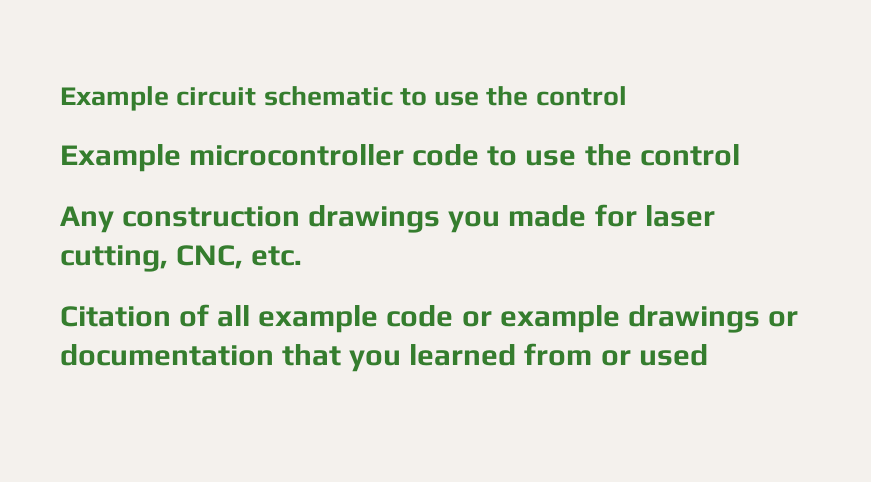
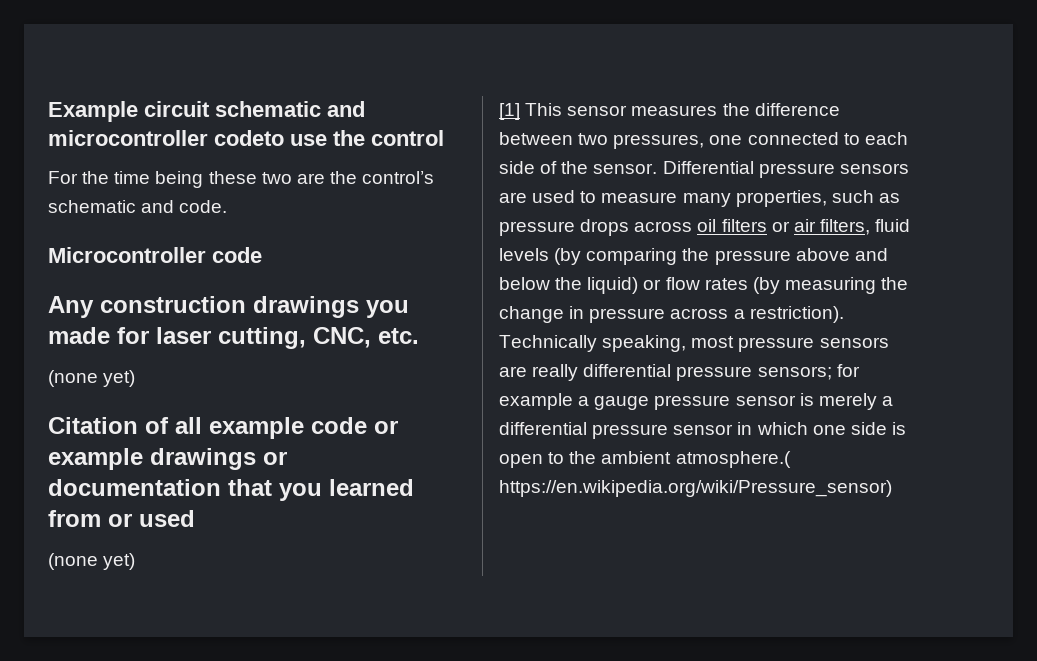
- Example circuit schematic to use the control
- Example microcontroller code to use the control
+ Example circuit schematic and microcontroller codeto use the control
+ For the time being these two are the control’s schematic and code.
+ Microcontroller code
  Any construction drawings you made for laser cutting, CNC, etc.
+ (none yet)
  Citation of all example code or example drawings or documentation that you learned from or used
+ (none yet)
+ [1] This sensor measures the difference between two pressures, one connected to each side of the sensor. Differential pressure sensors are used to measure many properties, such as pressure drops across oil filters or air filters, fluid levels (by comparing the pressure above and below the liquid) or flow rates (by measuring the change in pressure across a restriction). Technically speaking, most pressure sensors are really differential pressure sensors; for example a gauge pressure sensor is merely a differential pressure sensor in which one side is open to the ambient atmosphere.( https://en.wikipedia.org/wiki/Pressure_sensor)

